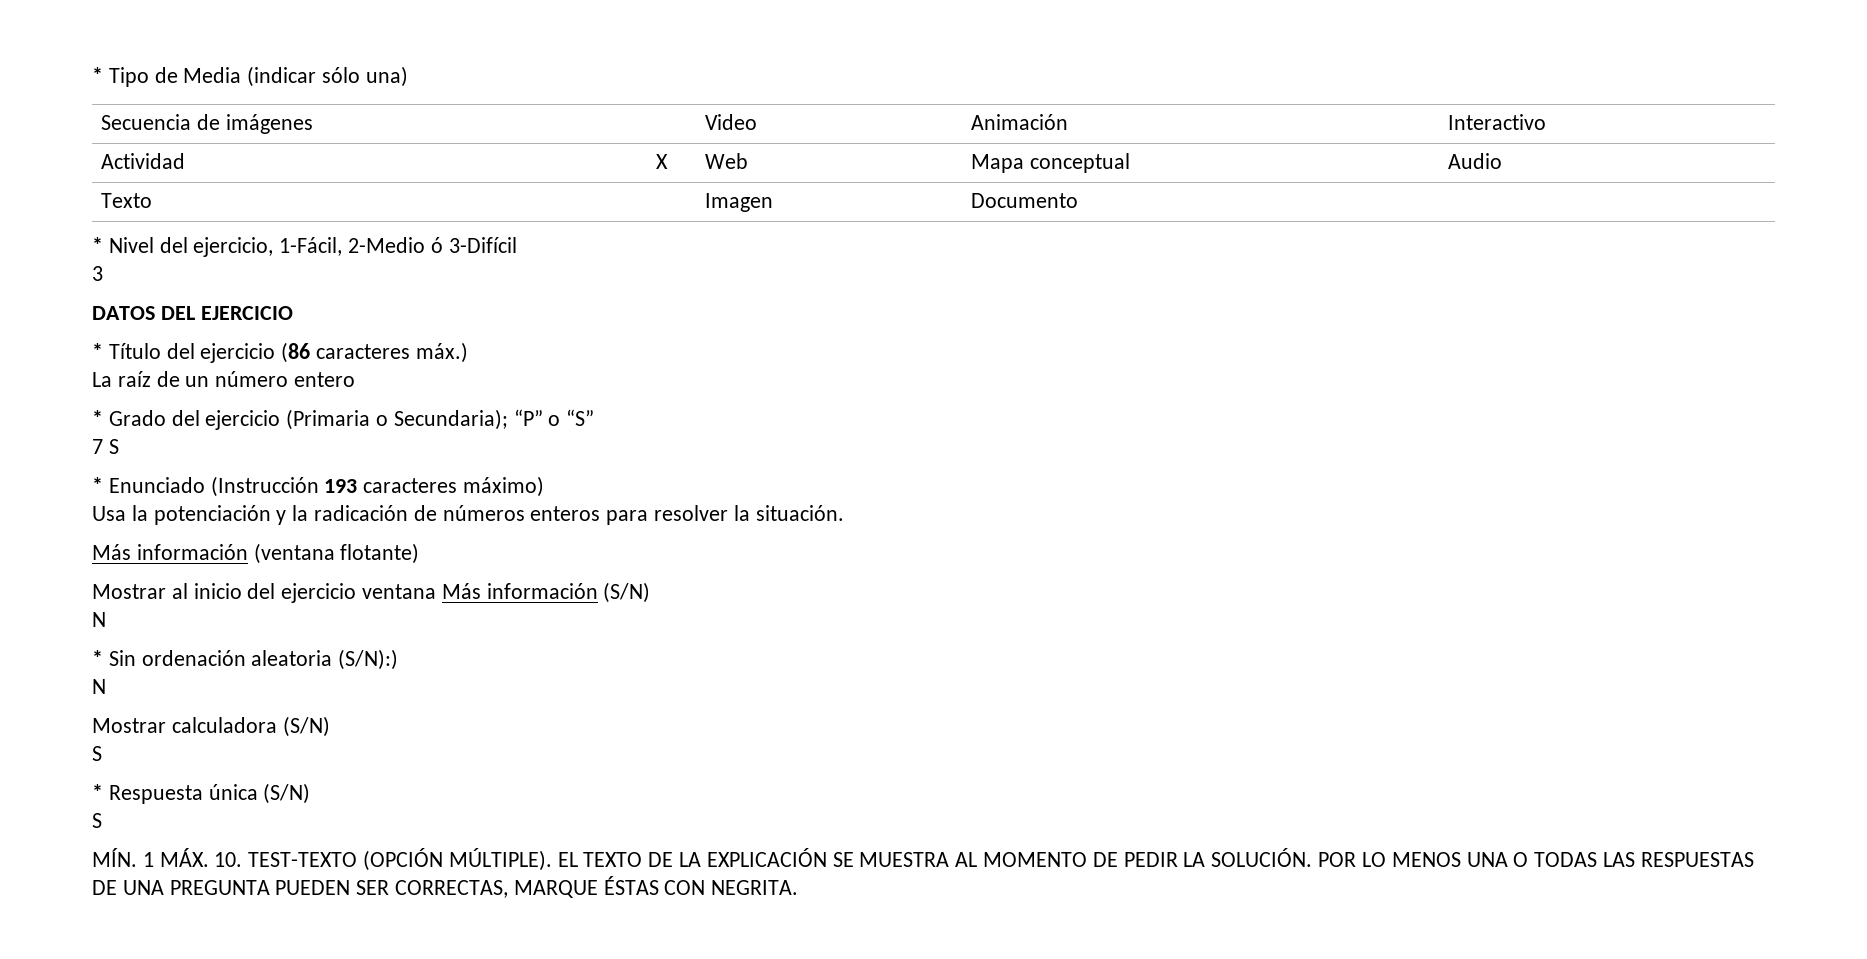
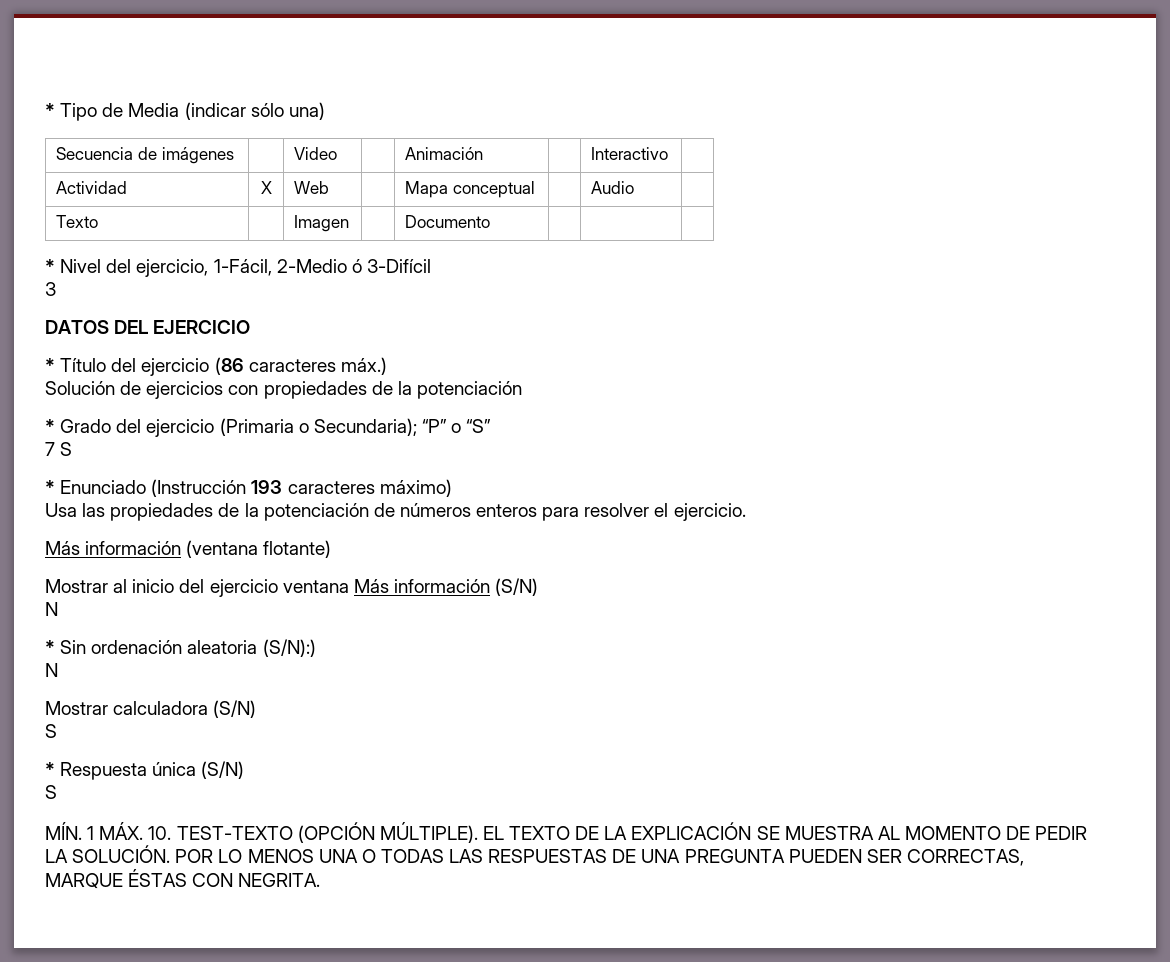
- La raíz de un número entero
+ Solución de ejercicios con propiedades de la potenciación
- Usa la potenciación y la radicación de números enteros para resolver la situación.
+ Usa las propiedades de la potenciación de números enteros para resolver el ejercicio.

